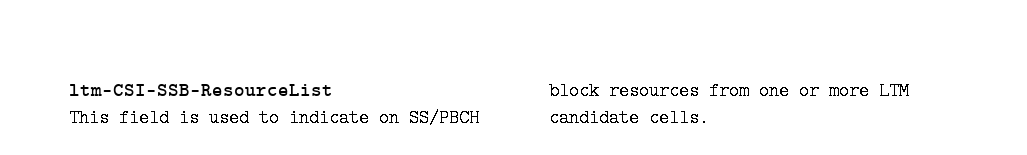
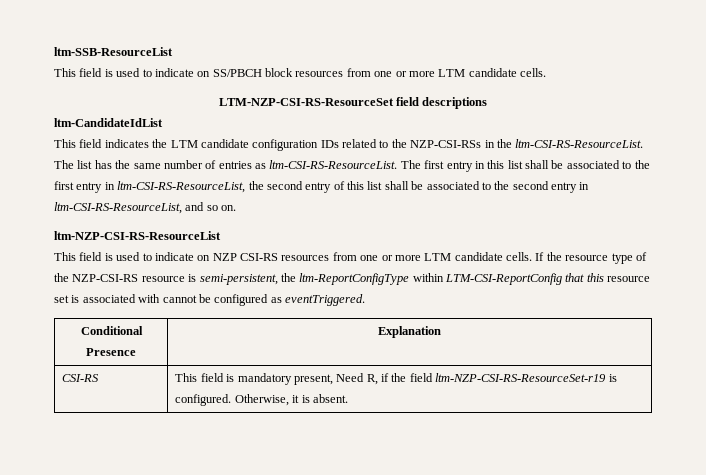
- ltm-CSI-SSB-ResourceList
+ ltm-SSB-ResourceList
+ LTM-NZP-CSI-RS-ResourceSet field descriptions
+ ltm-CandidateIdList
+ This field indicates the LTM candidate configuration IDs related to the NZP-CSI-RSs in the ltm-CSI-RS-ResourceList. The list has the same number of entries as ltm-CSI-RS-ResourceList. The first entry in this list shall be associated to the first entry in ltm-CSI-RS-ResourceList, the second entry of this list shall be associated to the second entry in ltm-CSI-RS-ResourceList, and so on.
+ ltm-NZP-CSI-RS-ResourceList
+ This field is used to indicate on NZP CSI-RS resources from one or more LTM candidate cells. If the resource type of the NZP-CSI-RS resource is semi-persistent, the ltm-ReportConfigType within LTM-CSI-ReportConfig that this resource set is associated with cannot be configured as eventTriggered.
+ Conditional Presence | Explanation
+ CSI-RS | This field is mandatory present, Need R, if the field ltm-NZP-CSI-RS-ResourceSet-r19 is configured. Otherwise, it is absent.

